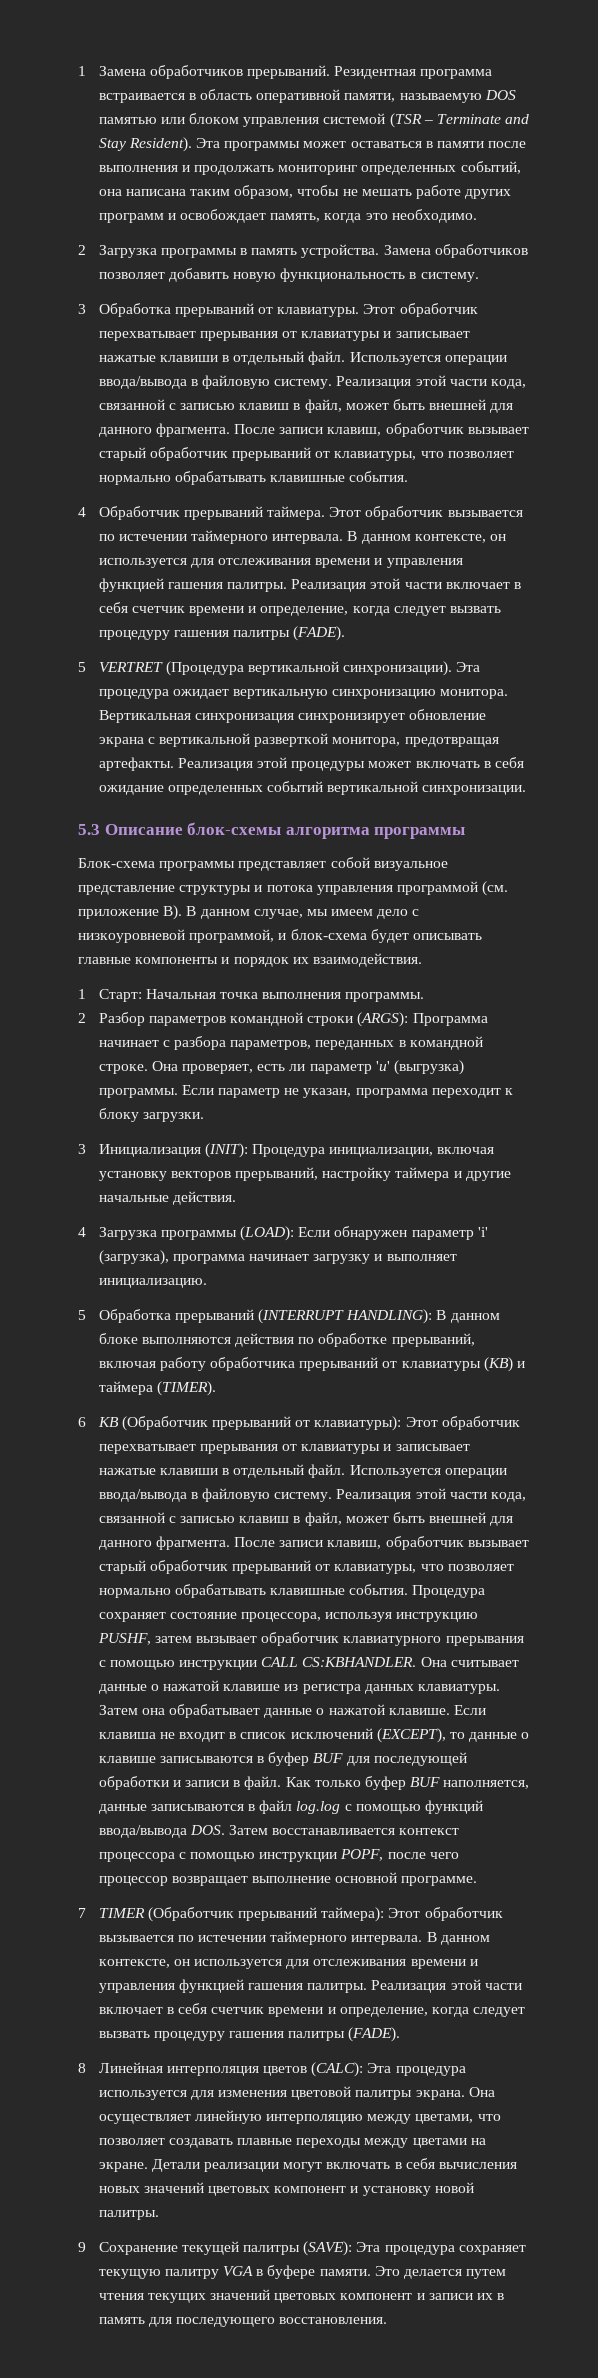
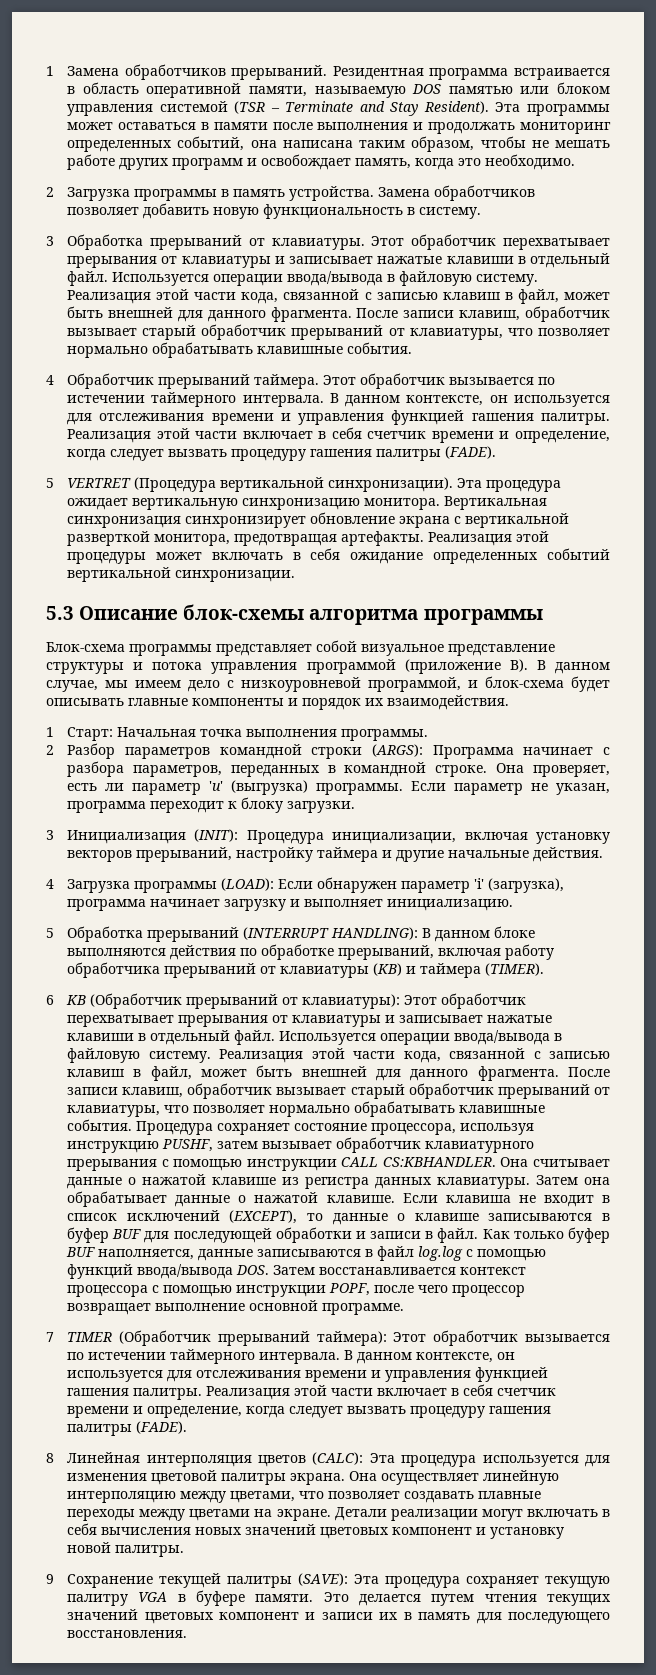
- Блок-схема программы представляет собой визуальное представление структуры и потока управления программой (см. приложение B). В данном случае, мы имеем дело с низкоуровневой программой, и блок-схема будет описывать главные компоненты и порядок их взаимодействия.
+ Блок-схема программы представляет собой визуальное представление структуры и потока управления программой (приложение B). В данном случае, мы имеем дело с низкоуровневой программой, и блок-схема будет описывать главные компоненты и порядок их взаимодействия.

